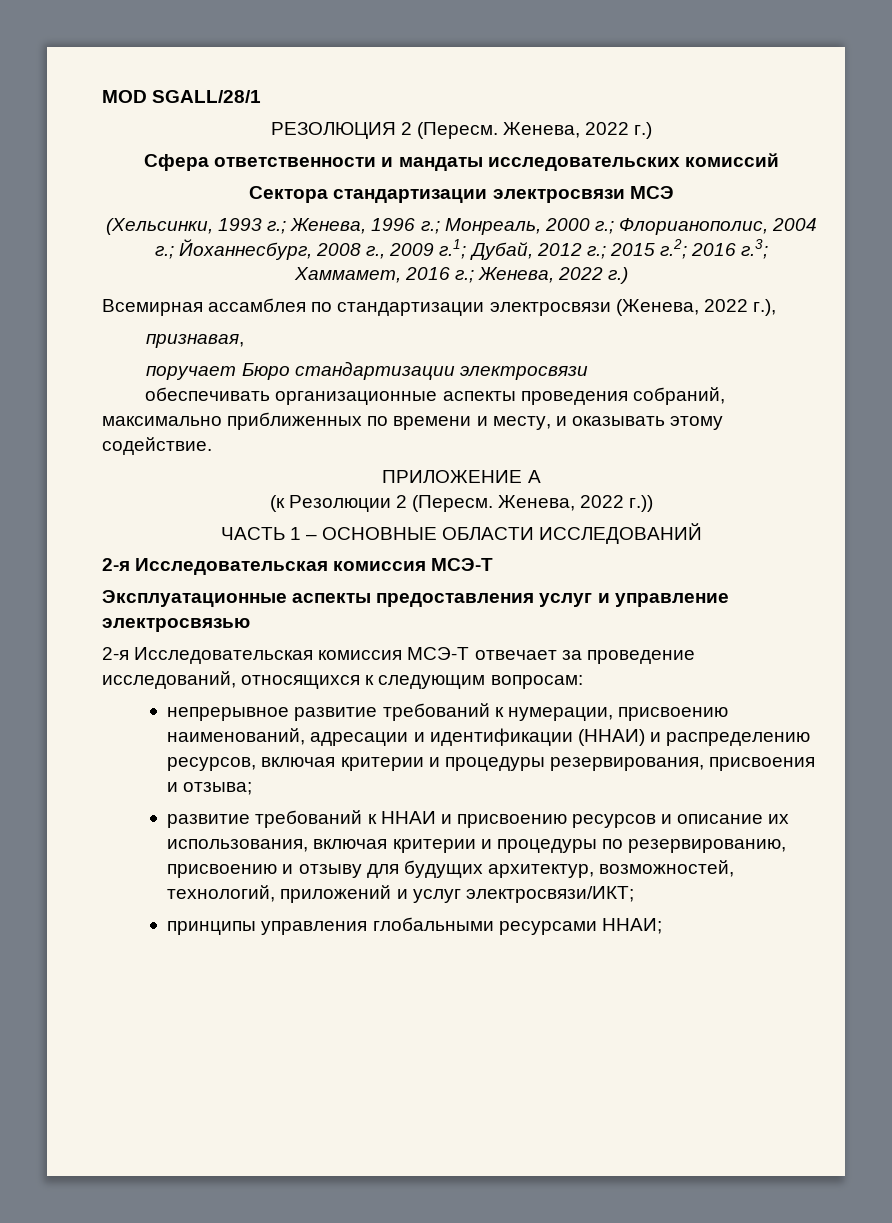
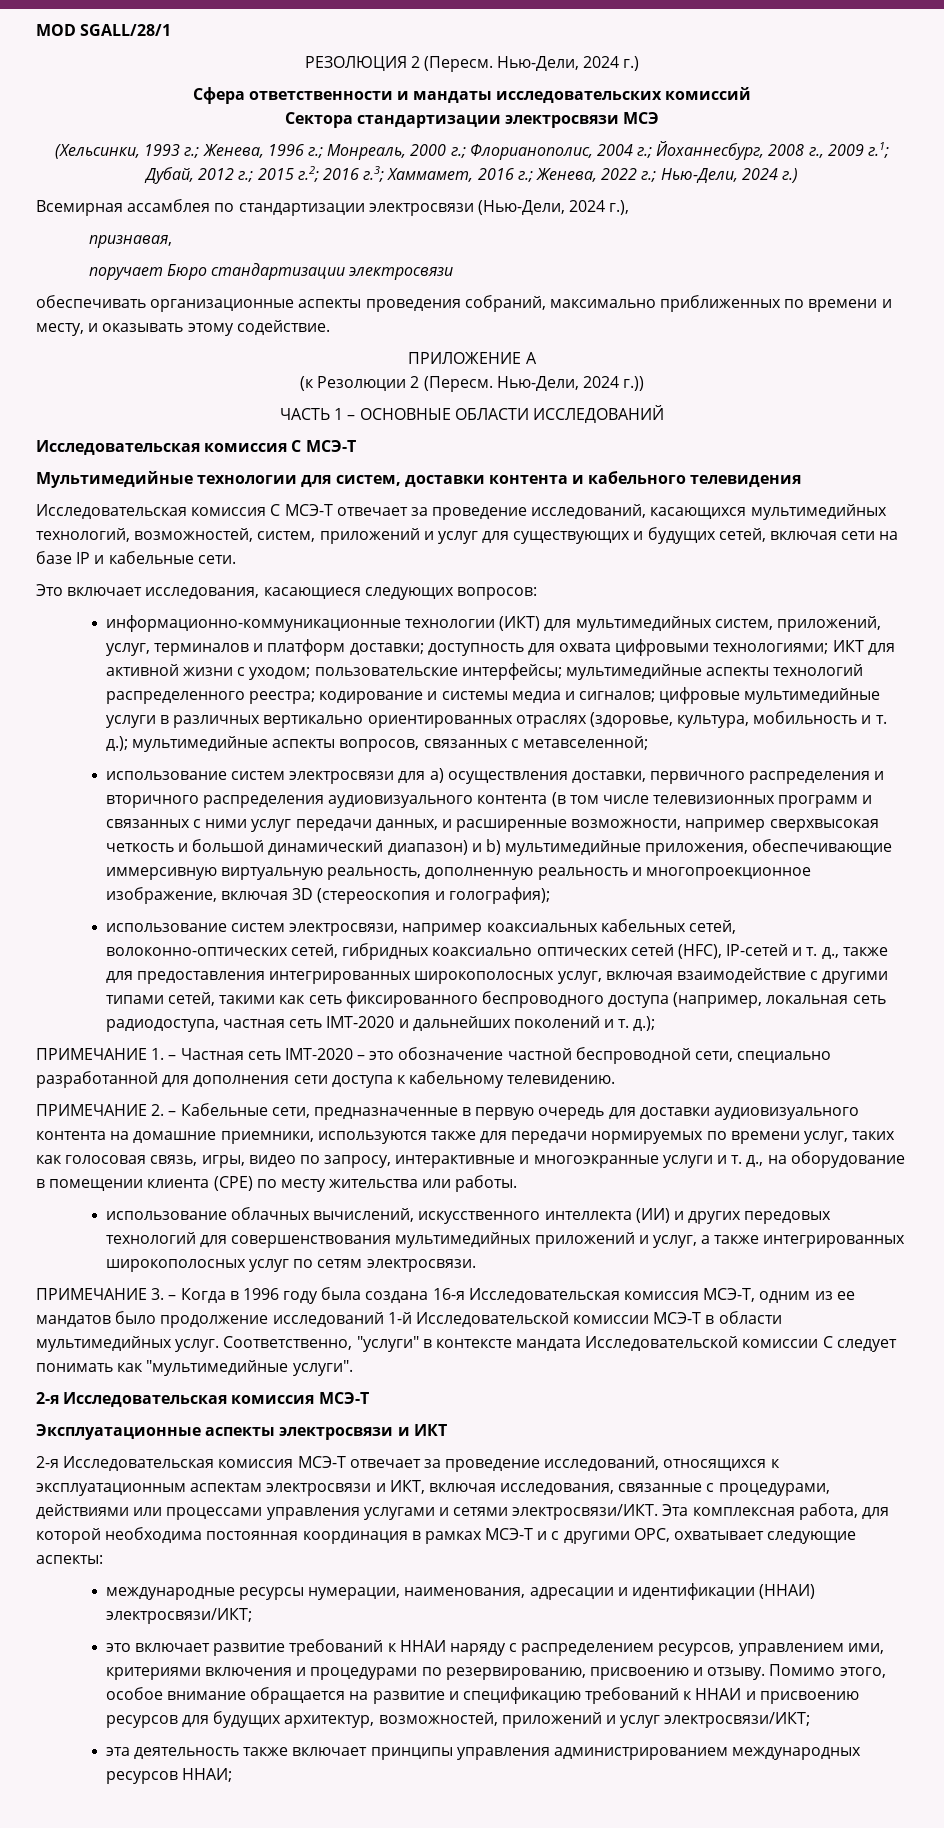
- РЕЗОЛЮЦИЯ 2 (Пересм. Женева, 2022 г.)
+ РЕЗОЛЮЦИЯ 2 (Пересм. Нью-Дели, 2024 г.)
- (Хельсинки, 1993 г.; Женева, 1996 г.; Монреаль, 2000 г.; Флорианополис, 2004 г.; Йоханнесбург, 2008 г., 2009 г.1; Дубай, 2012 г.; 2015 г.2; 2016 г.3; Хаммамет, 2016 г.; Женева, 2022 г.)
+ (Хельсинки, 1993 г.; Женева, 1996 г.; Монреаль, 2000 г.; Флорианополис, 2004 г.; Йоханнесбург, 2008 г., 2009 г.1; Дубай, 2012 г.; 2015 г.2; 2016 г.3; Хаммамет, 2016 г.; Женева, 2022 г.; Нью-Дели, 2024 г.)
- Всемирная ассамблея по стандартизации электросвязи (Женева, 2022 г.),
+ Всемирная ассамблея по стандартизации электросвязи (Нью-Дели, 2024 г.),
- Женева, 2022 г.))
+ Нью-Дели, 2024 г.))
  ЧАСТЬ 1 – ОСНОВНЫЕ ОБЛАСТИ ИССЛЕДОВАНИЙ
+ Исследовательская комиссия C МСЭ-Т
+ Мультимедийные технологии для систем, доставки контента и кабельного телевидения
+ Исследовательская комиссия С МСЭ-Т отвечает за проведение исследований, касающихся мультимедийных технологий, возможностей, систем, приложений и услуг для существующих и будущих сетей, включая сети на базе IP и кабельные сети.
+ Это включает исследования, касающиеся следующих вопросов:
+ информационно-коммуникационные технологии (ИКТ) для мультимедийных систем, приложений, услуг, терминалов и платформ доставки; доступность для охвата цифровыми технологиями; ИКТ для активной жизни с уходом; пользовательские интерфейсы; мультимедийные аспекты технологий распределенного реестра; кодирование и системы медиа и сигналов; цифровые мультимедийные услуги в различных вертикально ориентированных отраслях (здоровье, культура, мобильность и т. д.); мультимедийные аспекты вопросов, связанных с метавселенной;
+ использование систем электросвязи для а) осуществления доставки, первичного распределения и вторичного распределения аудиовизуального контента (в том числе телевизионных программ и связанных с ними услуг передачи данных, и расширенные возможности, например сверхвысокая четкость и большой динамический диапазон) и b) мультимедийные приложения, обеспечивающие иммерсивную виртуальную реальность, дополненную реальность и многопроекционное изображение, включая 3D (стереоскопия и голография);
+ использование систем электросвязи, например коаксиальных кабельных сетей, волоконно-оптических сетей, гибридных коаксиально оптических сетей (HFC), IP-сетей и т. д., также для предоставления интегрированных широкополосных услуг, включая взаимодействие с другими типами сетей, такими как сеть фиксированного беспроводного доступа (например, локальная сеть радиодоступа, частная сеть IMT-2020 и дальнейших поколений и т. д.);
+ ПРИМЕЧАНИЕ 1. – Частная сеть IMT-2020 – это обозначение частной беспроводной сети, специально разработанной для дополнения сети доступа к кабельному телевидению.
+ ПРИМЕЧАНИЕ 2. – Кабельные сети, предназначенные в первую очередь для доставки аудиовизуального контента на домашние приемники, используются также для передачи нормируемых по времени услуг, таких как голосовая связь, игры, видео по запросу, интерактивные и многоэкранные услуги и т. д., на оборудование в помещении клиента (СРЕ) по месту жительства или работы.
+ использование облачных вычислений, искусственного интеллекта (ИИ) и других передовых технологий для совершенствования мультимедийных приложений и услуг, а также интегрированных широкополосных услуг по сетям электросвязи.
+ ПРИМЕЧАНИЕ 3. – Когда в 1996 году была создана 16-я Исследовательская комиссия МСЭ-Т, одним из ее мандатов было продолжение исследований 1-й Исследовательской комиссии МСЭ-Т в области мультимедийных услуг. Соответственно, "услуги" в контексте мандата Исследовательской комиссии С следует понимать как "мультимедийные услуги".
- Эксплуатационные аспекты предоставления услуг и управление электросвязью
+ Эксплуатационные аспекты электросвязи и ИКТ
- 2-я Исследовательская комиссия МСЭ-Т отвечает за проведение исследований, относящихся к следующим вопросам:
- непрерывное развитие требований к нумерации, присвоению наименований, адресации и идентификации (ННАИ) и распределению ресурсов, включая критерии и процедуры резервирования, присвоения и отзыва;
- развитие требований к ННАИ и присвоению ресурсов и описание их использования, включая критерии и процедуры по резервированию, присвоению и отзыву для будущих архитектур, возможностей, технологий, приложений и услуг электросвязи/ИКТ;
+ 2-я Исследовательская комиссия МСЭ-Т отвечает за проведение исследований, относящихся к эксплуатационным аспектам электросвязи и ИКТ, включая исследования, связанные с процедурами, действиями или процессами управления услугами и сетями электросвязи/ИКТ. Эта комплексная работа, для которой необходима постоянная координация в рамках МСЭ-Т и с другими ОРС, охватывает следующие аспекты:
+ международные ресурсы нумерации, наименования, адресации и идентификации (ННАИ) электросвязи/ИКТ;
+ это включает развитие требований к ННАИ наряду с распределением ресурсов, управлением ими, критериями включения и процедурами по резервированию, присвоению и отзыву. Помимо этого, особое внимание обращается на развитие и спецификацию требований к ННАИ и присвоению ресурсов для будущих архитектур, возможностей, приложений и услуг электросвязи/ИКТ;
- принципы управления глобальными ресурсами ННАИ;
+ эта деятельность также включает принципы управления администрированием международных ресурсов ННАИ;

